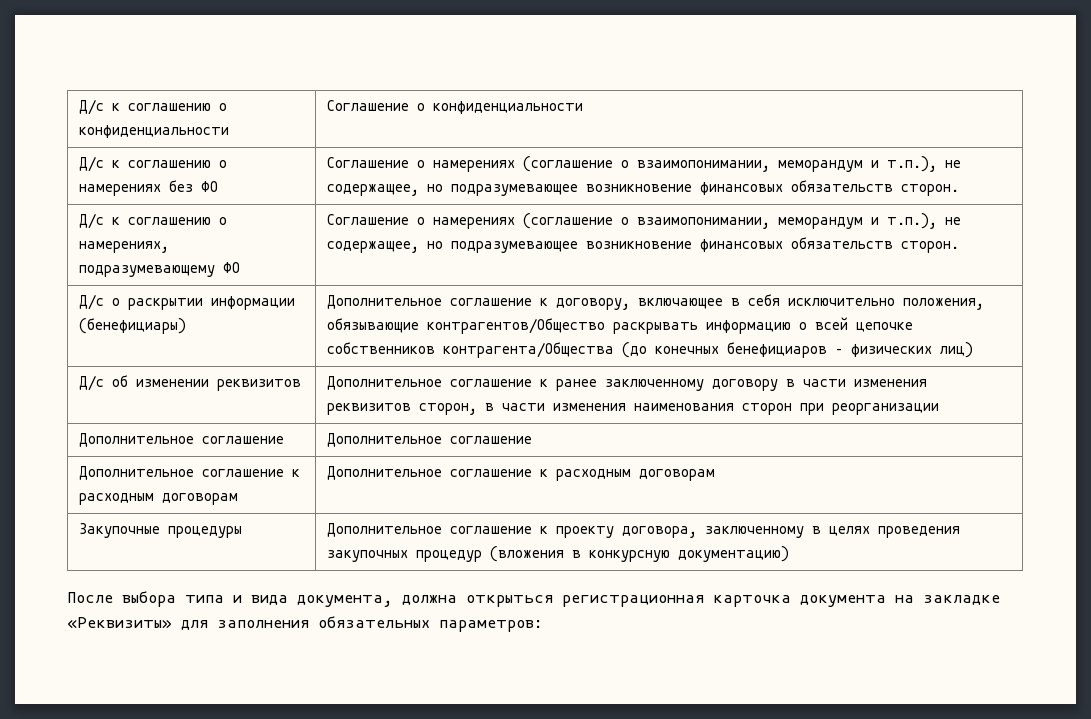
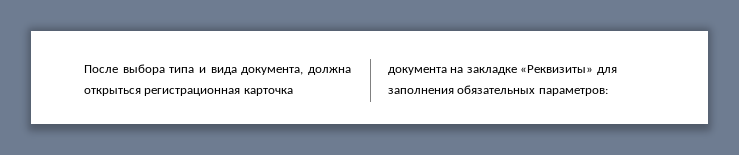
- Д/с к соглашению о конфиденциальности | Соглашение о конфиденциальности
- Д/с к соглашению о намерениях без ФО | Соглашение о намерениях (соглашение о взаимопонимании, меморандум и т.п.), не содержащее, но подразумевающее возникновение финансовых обязательств сторон.
- Д/с к соглашению о намерениях, подразумевающему ФО | Соглашение о намерениях (соглашение о взаимопонимании, меморандум и т.п.), не содержащее, но подразумевающее возникновение финансовых обязательств сторон.
- Д/с о раскрытии информации (бенефициары) | Дополнительное соглашение к договору, включающее в себя исключительно положения, обязывающие контрагентов/Общество раскрывать информацию о всей цепочке собственников контрагента/Общества (до конечных бенефициаров – физических лиц)
- Д/с об изменении реквизитов | Дополнительное соглашение к ранее заключенному договору в части изменения реквизитов сторон, в части изменения наименования сторон при реорганизации
- Дополнительное соглашение | Дополнительное соглашение
- Дополнительное соглашение к расходным договорам | Дополнительное соглашение к расходным договорам
- Закупочные процедуры | Дополнительное соглашение к проекту договора, заключенному в целях проведения закупочных процедур (вложения в конкурсную документацию)

